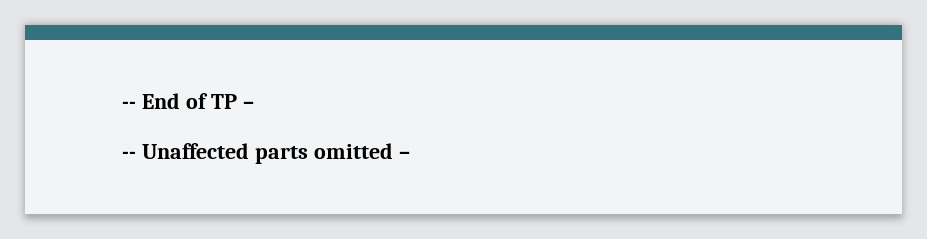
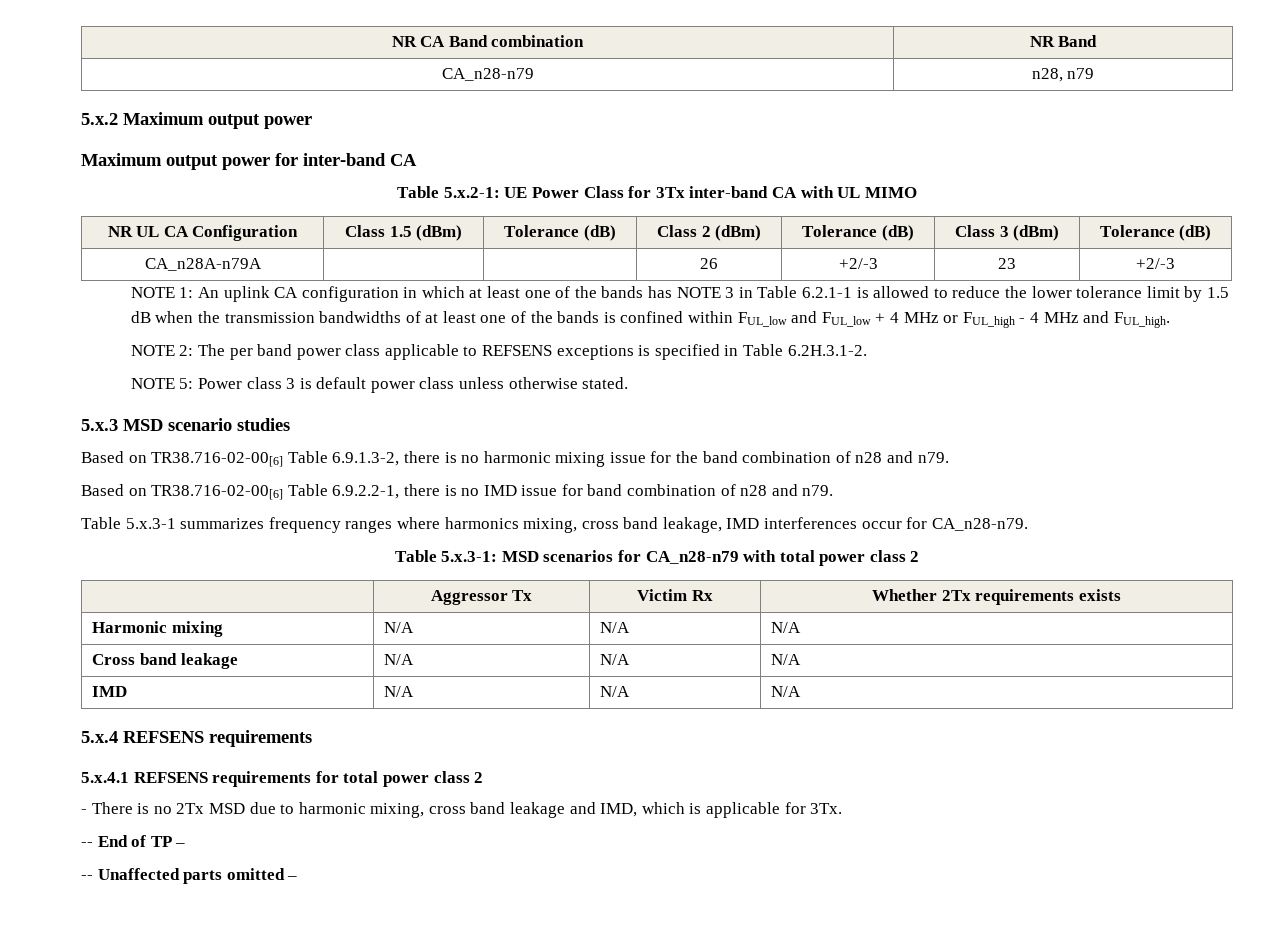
+ NR CA Band combination | NR Band
+ CA_n28-n79 | n28, n79
+ 5.x.2 Maximum output power
+ Maximum output power for inter-band CA
+ Table 5.x.2-1: UE Power Class for 3Tx inter-band CA with UL MIMO
+ NR UL CA Configuration | Class 1.5 (dBm) | Tolerance (dB) | Class 2 (dBm) | Tolerance (dB) | Class 3 (dBm) | Tolerance (dB)
+ CA_n28A-n79A | | | 26 | +2/-3 | 23 | +2/-3
+ NOTE 1: An uplink CA configuration in which at least one of the bands has NOTE 3 in Table 6.2.1-1 is allowed to reduce the lower tolerance limit by 1.5 dB when the transmission bandwidths of at least one of the bands is confined within FUL_low and FUL_low + 4 MHz or FUL_high - 4 MHz and FUL_high.
+ NOTE 2: The per band power class applicable to REFSENS exceptions is specified in Table 6.2H.3.1-2.
+ NOTE 5: Power class 3 is default power class unless otherwise stated.
+ 5.x.3 MSD scenario studies
+ Based on TR38.716-02-00[6] Table 6.9.1.3-2, there is no harmonic mixing issue for the band combination of n28 and n79.
+ Based on TR38.716-02-00[6] Table 6.9.2.2-1, there is no IMD issue for band combination of n28 and n79.
+ Table 5.x.3-1 summarizes frequency ranges where harmonics mixing, cross band leakage, IMD interferences occur for CA_n28-n79.
+ Table 5.x.3-1: MSD scenarios for CA_n28-n79 with total power class 2
+ | Aggressor Tx | Victim Rx | Whether 2Tx requirements exists
+ Harmonic mixing | N/A | N/A | N/A
+ Cross band leakage | N/A | N/A | N/A
+ IMD | N/A | N/A | N/A
+ 5.x.4 REFSENS requirements
+ 5.x.4.1 REFSENS requirements for total power class 2
+ - There is no 2Tx MSD due to harmonic mixing, cross band leakage and IMD, which is applicable for 3Tx.

